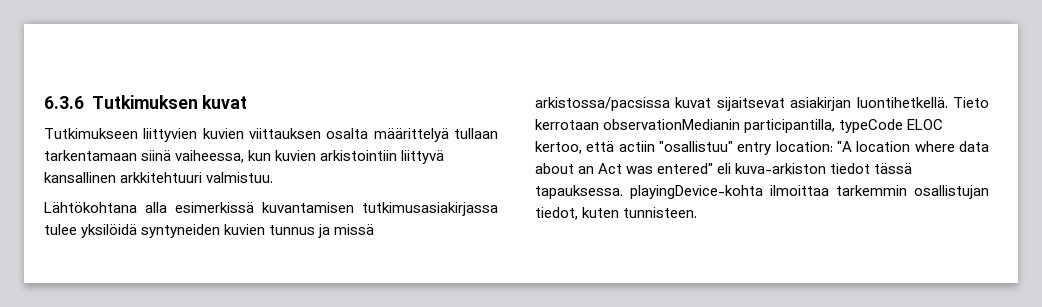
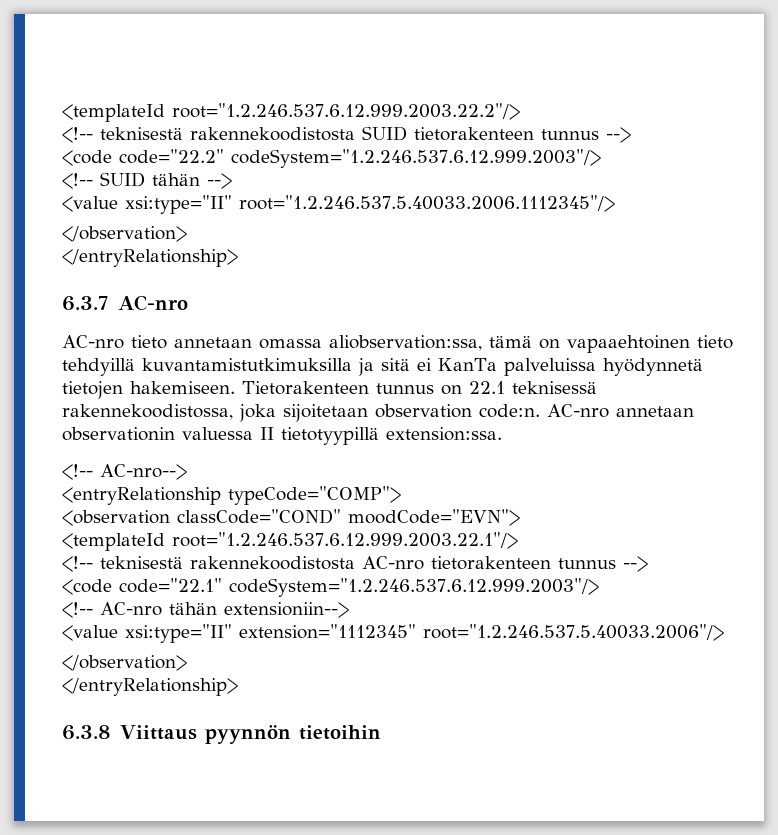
- 6.3.6 Tutkimuksen kuvat
- Tutkimukseen liittyvien kuvien viittauksen osalta määrittelyä tullaan tarkentamaan siinä vaiheessa, kun kuvien arkistointiin liittyvä kansallinen arkkitehtuuri valmistuu.
- Lähtökohtana alla esimerkissä kuvantamisen tutkimusasiakirjassa tulee yksilöidä syntyneiden kuvien tunnus ja missä arkistossa/pacsissa kuvat sijaitsevat asiakirjan luontihetkellä. Tieto kerrotaan observationMedianin participantilla, typeCode ELOC kertoo, että actiin "osallistuu" entry location: "A location where data about an Act was entered" eli kuva-arkiston tiedot tässä tapauksessa. playingDevice-kohta ilmoittaa tarkemmin osallistujan tiedot, kuten tunnisteen.
+ <templateId root="1.2.246.537.6.12.999.2003.22.2"/>
+ <!-- teknisestä rakennekoodistosta SUID tietorakenteen tunnus -->
+ <code code="22.2" codeSystem="1.2.246.537.6.12.999.2003"/>
+ <!-- SUID tähän -->
+ <value xsi:type="II" root="1.2.246.537.5.40033.2006.1112345"/>
+ </observation>
+ </entryRelationship>
+ 6.3.7 AC-nro
+ AC-nro tieto annetaan omassa aliobservation:ssa, tämä on vapaaehtoinen tieto tehdyillä kuvantamistutkimuksilla ja sitä ei KanTa palveluissa hyödynnetä tietojen hakemiseen. Tietorakenteen tunnus on 22.1 teknisessä rakennekoodistossa, joka sijoitetaan observation code:n. AC-nro annetaan observationin valuessa II tietotyypillä extension:ssa.
+ <!-- AC-nro-->
+ <entryRelationship typeCode="COMP">
+ <observation classCode="COND" moodCode="EVN">
+ <templateId root="1.2.246.537.6.12.999.2003.22.1"/>
+ <!-- teknisestä rakennekoodistosta AC-nro tietorakenteen tunnus -->
+ <code code="22.1" codeSystem="1.2.246.537.6.12.999.2003"/>
+ <!-- AC-nro tähän extensioniin-->
+ <value xsi:type="II" extension="1112345" root="1.2.246.537.5.40033.2006"/>
+ </observation>
+ </entryRelationship>
+ 6.3.8 Viittaus pyynnön tietoihin

